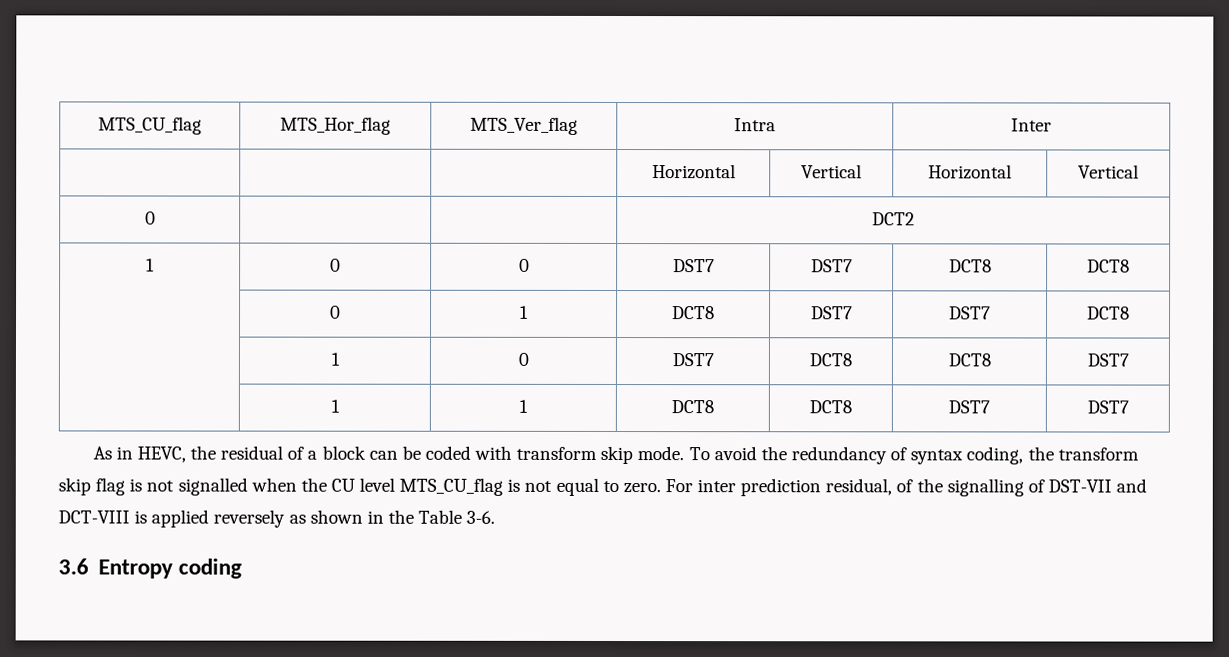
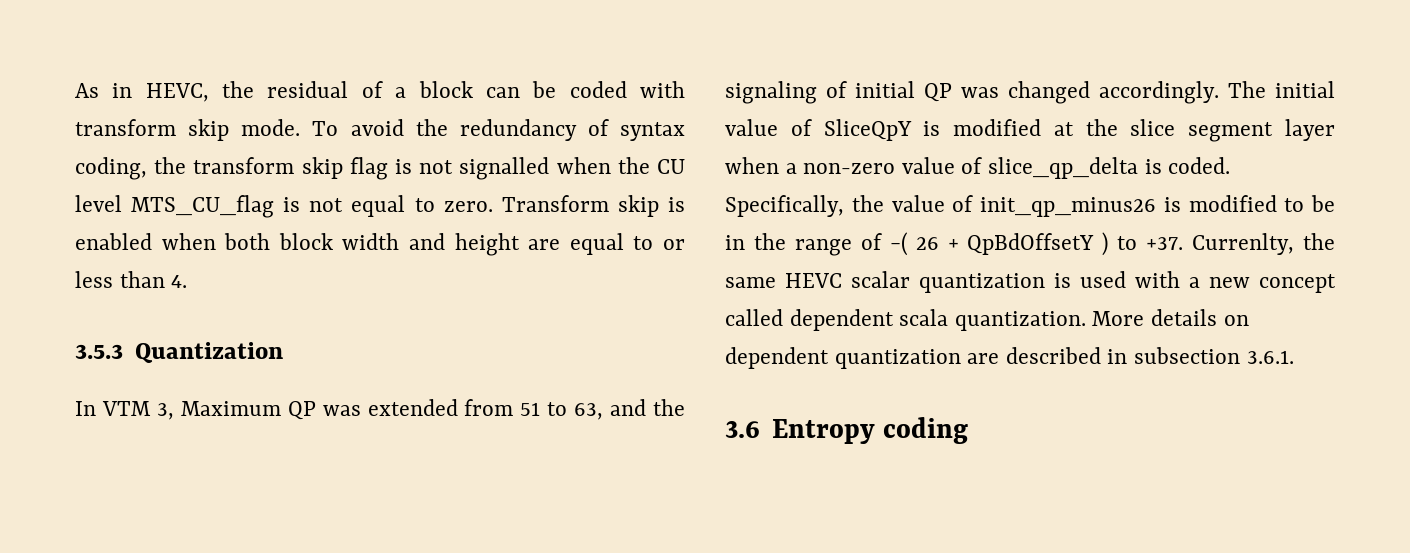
- MTS_CU_flag | MTS_Hor_flag | MTS_Ver_flag | Intra | Inter
- | | | Horizontal | Vertical | Horizontal | Vertical
- 0 | | | DCT2
- 1 | 0 | 0 | DST7 | DST7 | DCT8 | DCT8
- | 0 | 1 | DCT8 | DST7 | DST7 | DCT8
- | 1 | 0 | DST7 | DCT8 | DCT8 | DST7
- | 1 | 1 | DCT8 | DCT8 | DST7 | DST7
- For inter prediction residual, of the signalling of DST-VII and DCT-VIII is applied reversely as shown in the Table 3-6.
+ Transform skip is enabled when both block width and height are equal to or less than 4.
+ 3.5.3 Quantization
+ In VTM 3, Maximum QP was extended from 51 to 63, and the signaling of initial QP was changed accordingly. The initial value of SliceQpY is modified at the slice segment layer when a non-zero value of slice_qp_delta is coded. Specifically, the value of init_qp_minus26 is modified to be in the range of −( 26 + QpBdOffsetY ) to +37. Currenlty, the same HEVC scalar quantization is used with a new concept called dependent scala quantization. More details on dependent quantization are described in subsection 3.6.1.

